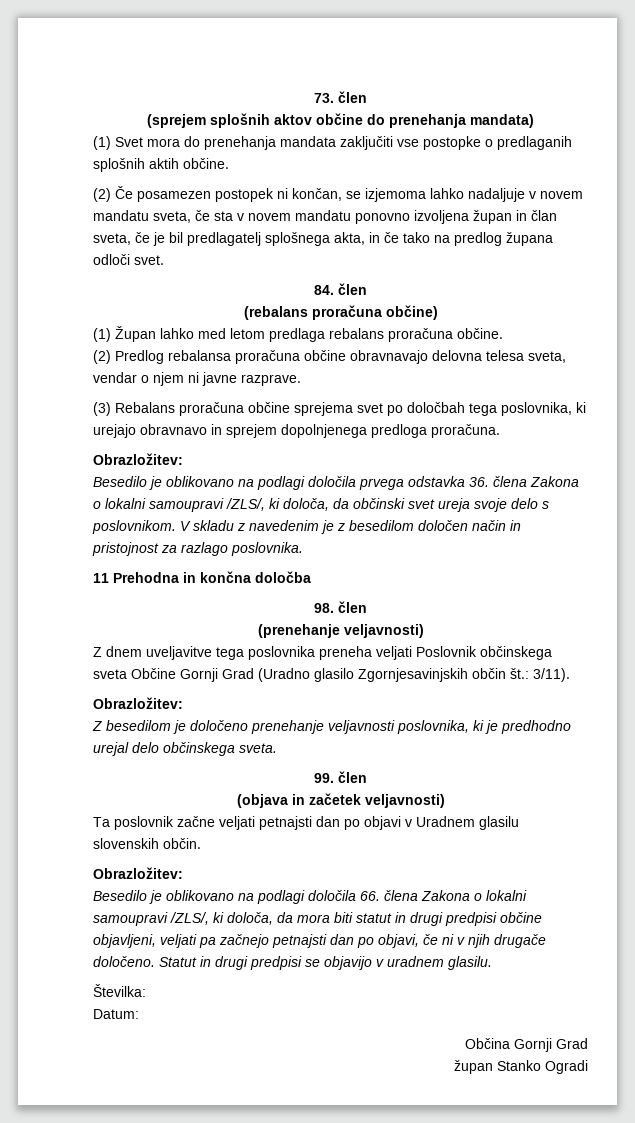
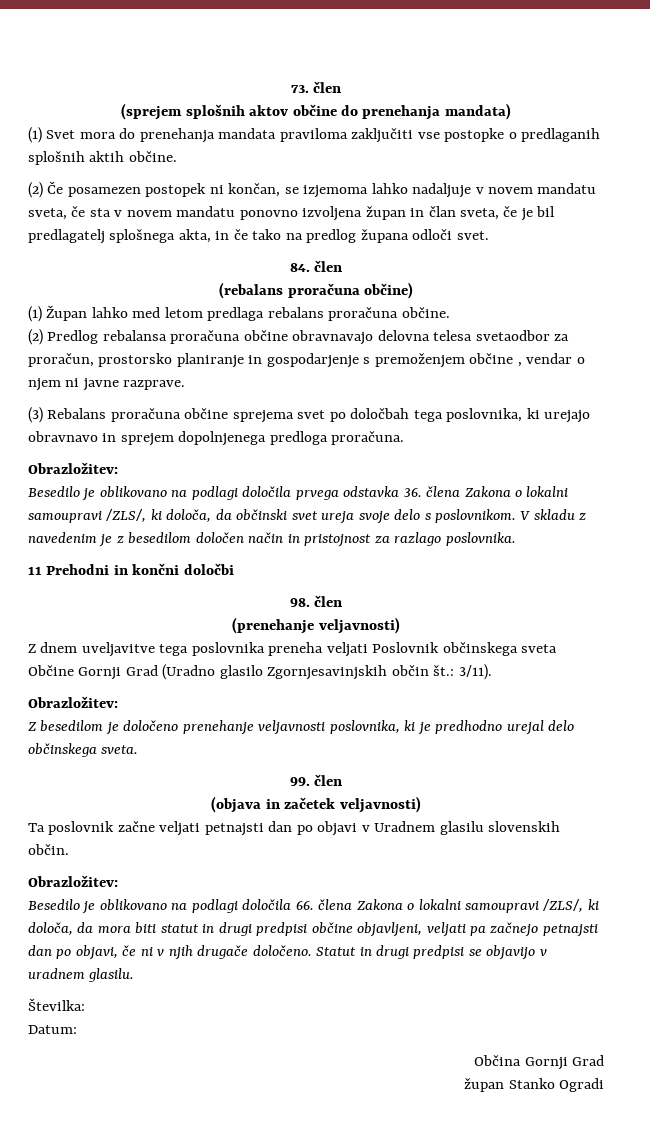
- (1) Svet mora do prenehanja mandata zaključiti vse postopke o predlaganih splošnih aktih občine.
+ (1) Svet mora do prenehanja mandata praviloma zaključiti vse postopke o predlaganih splošnih aktih občine.
- (2) Predlog rebalansa proračuna občine obravnavajo delovna telesa sveta, vendar o njem ni javne razprave.
+ (2) Predlog rebalansa proračuna občine obravnavajo delovna telesa svetaodbor za proračun, prostorsko planiranje in gospodarjenje s premoženjem občine , vendar o njem ni javne razprave.
- 11 Prehodna in končna določba
+ 11 Prehodni in končni določbi

